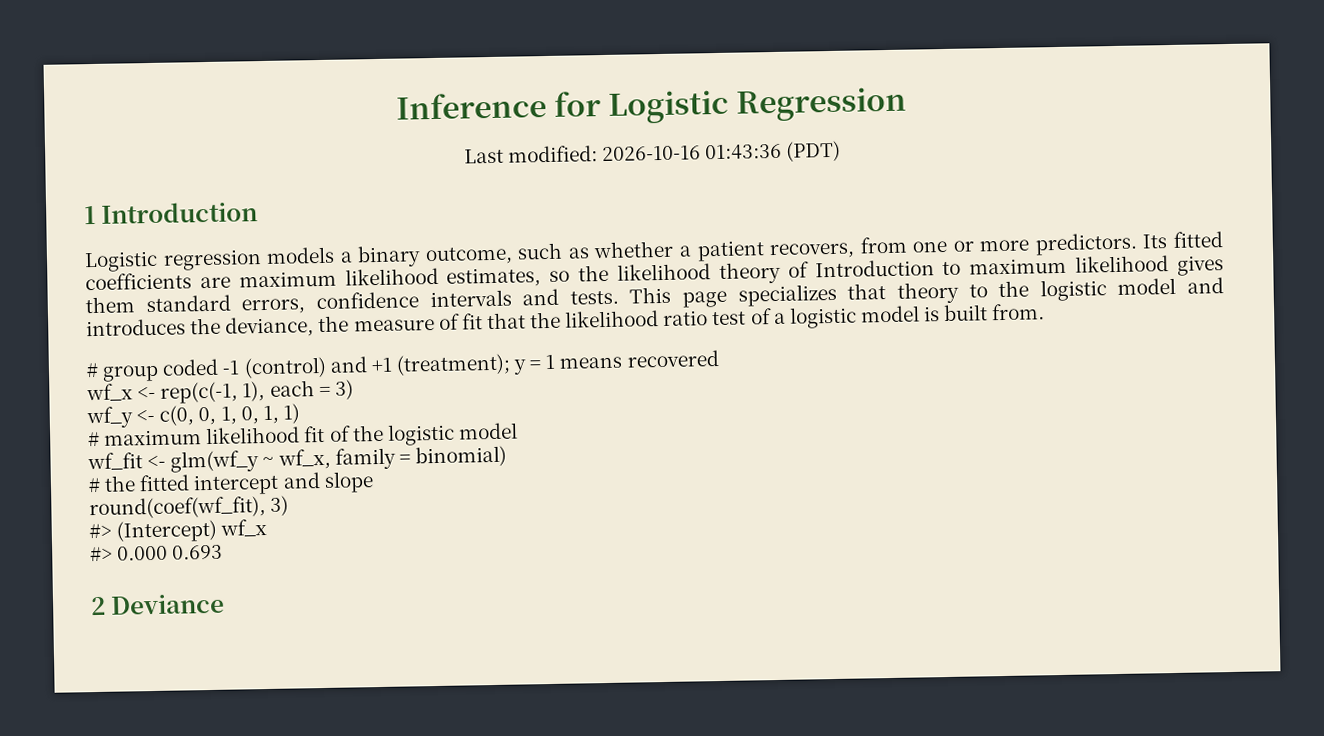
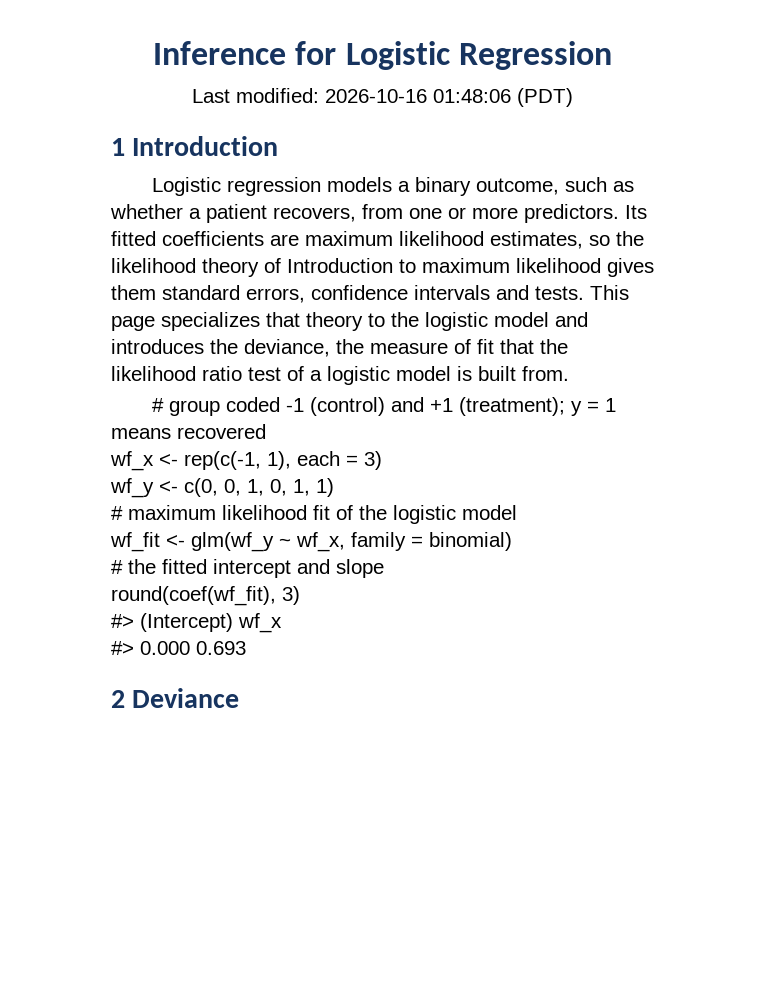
- Last modified: 2026-10-16 01:43:36 (PDT)
+ Last modified: 2026-10-16 01:48:06 (PDT)

